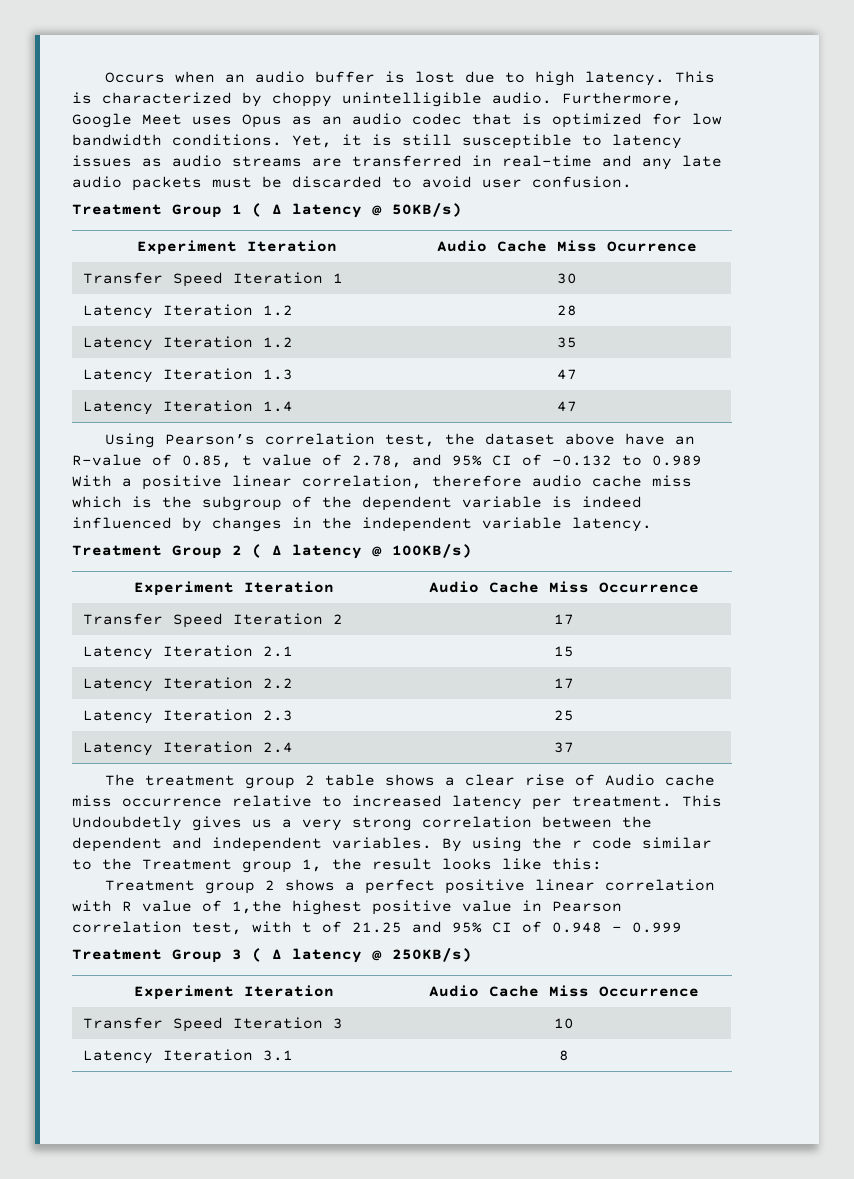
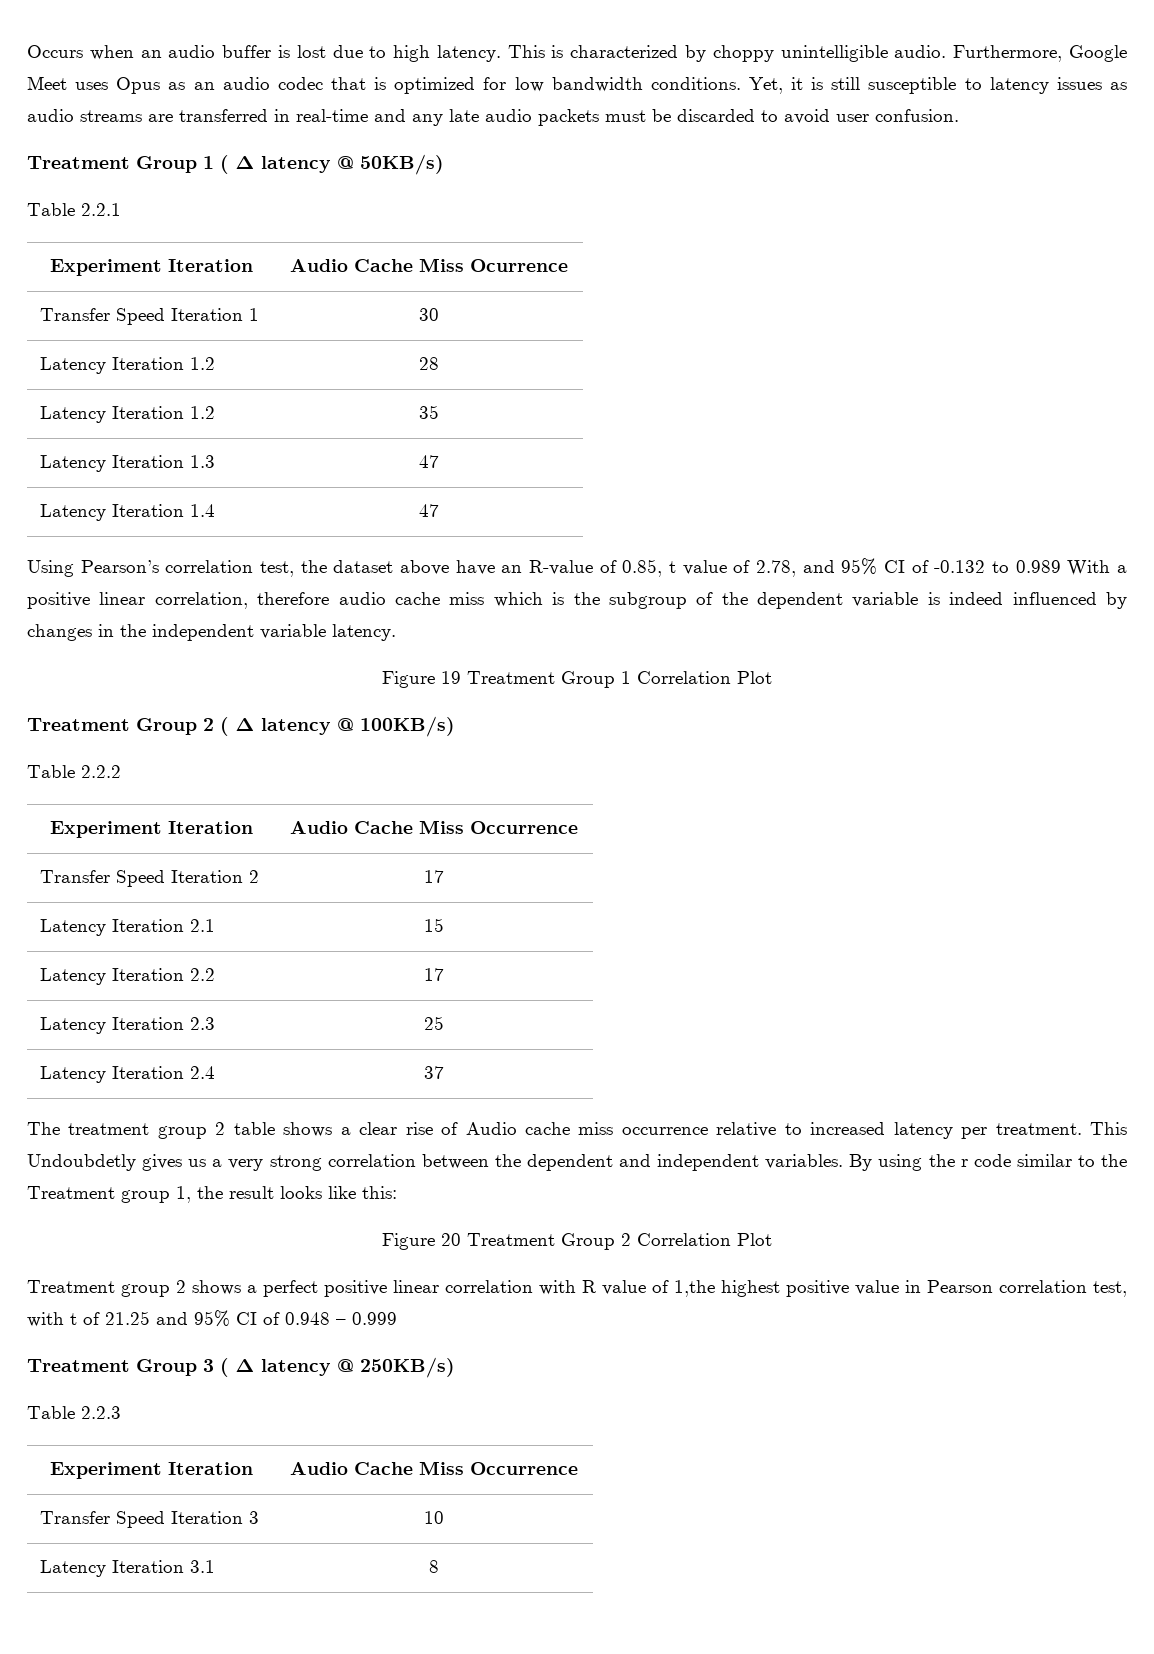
+ Table 2.2.1
+ Figure 19 Treatment Group 1 Correlation Plot
+ Table 2.2.2
+ Figure 20 Treatment Group 2 Correlation Plot
+ Table 2.2.3

